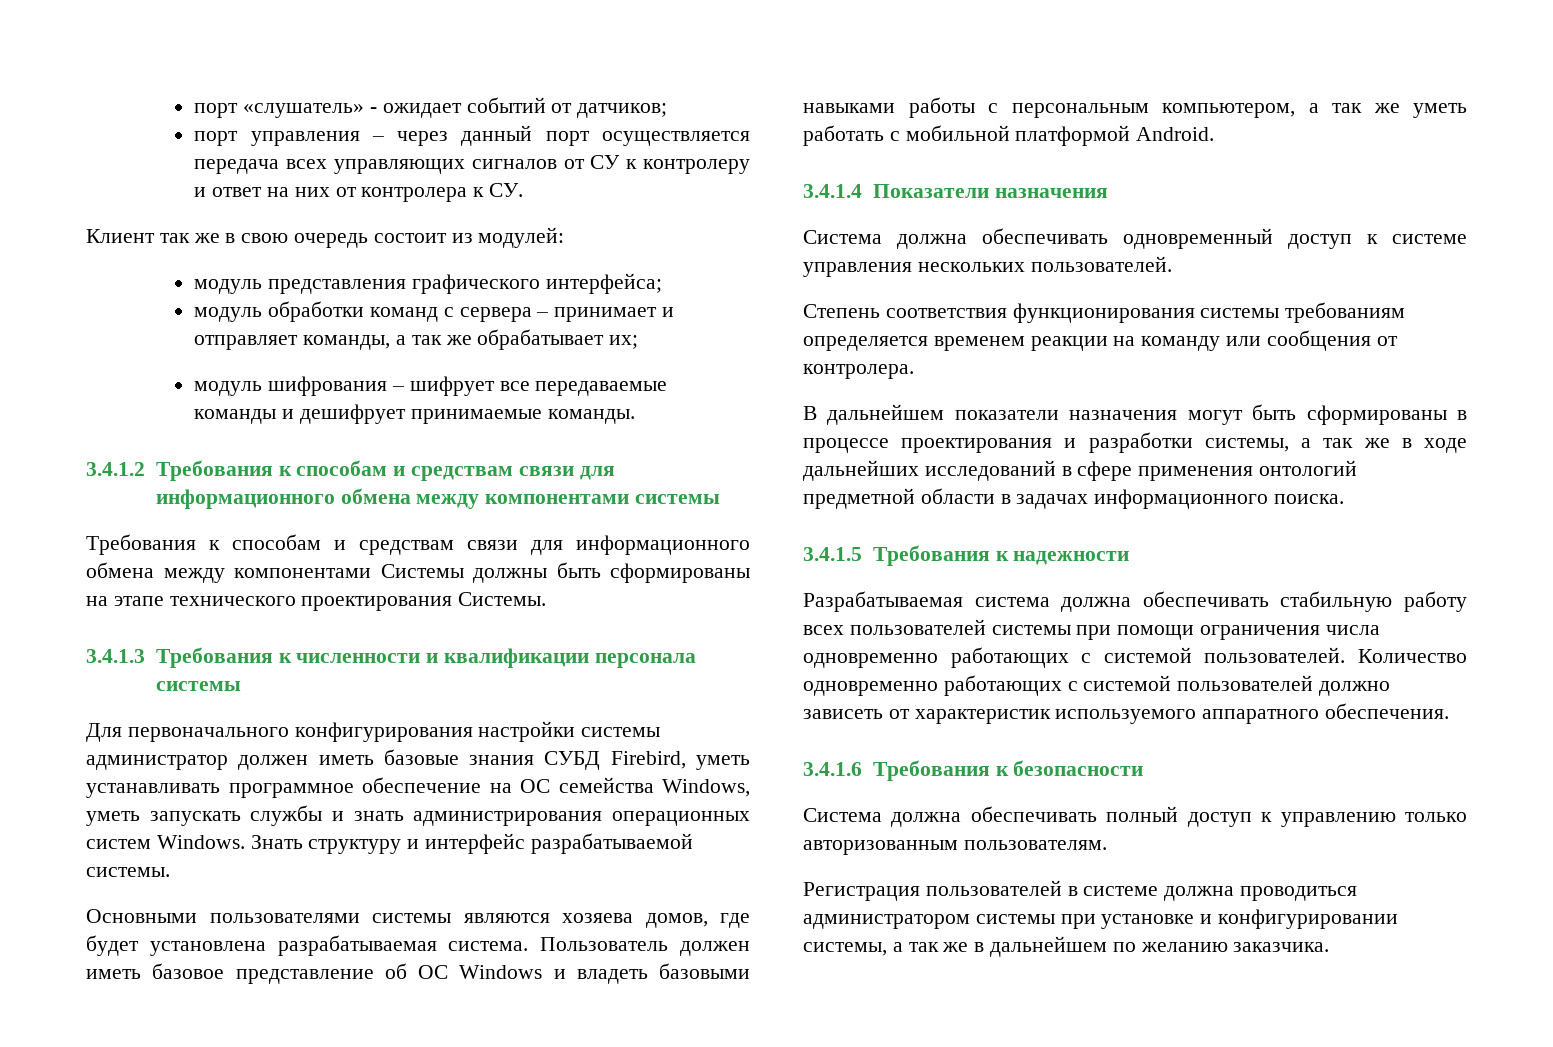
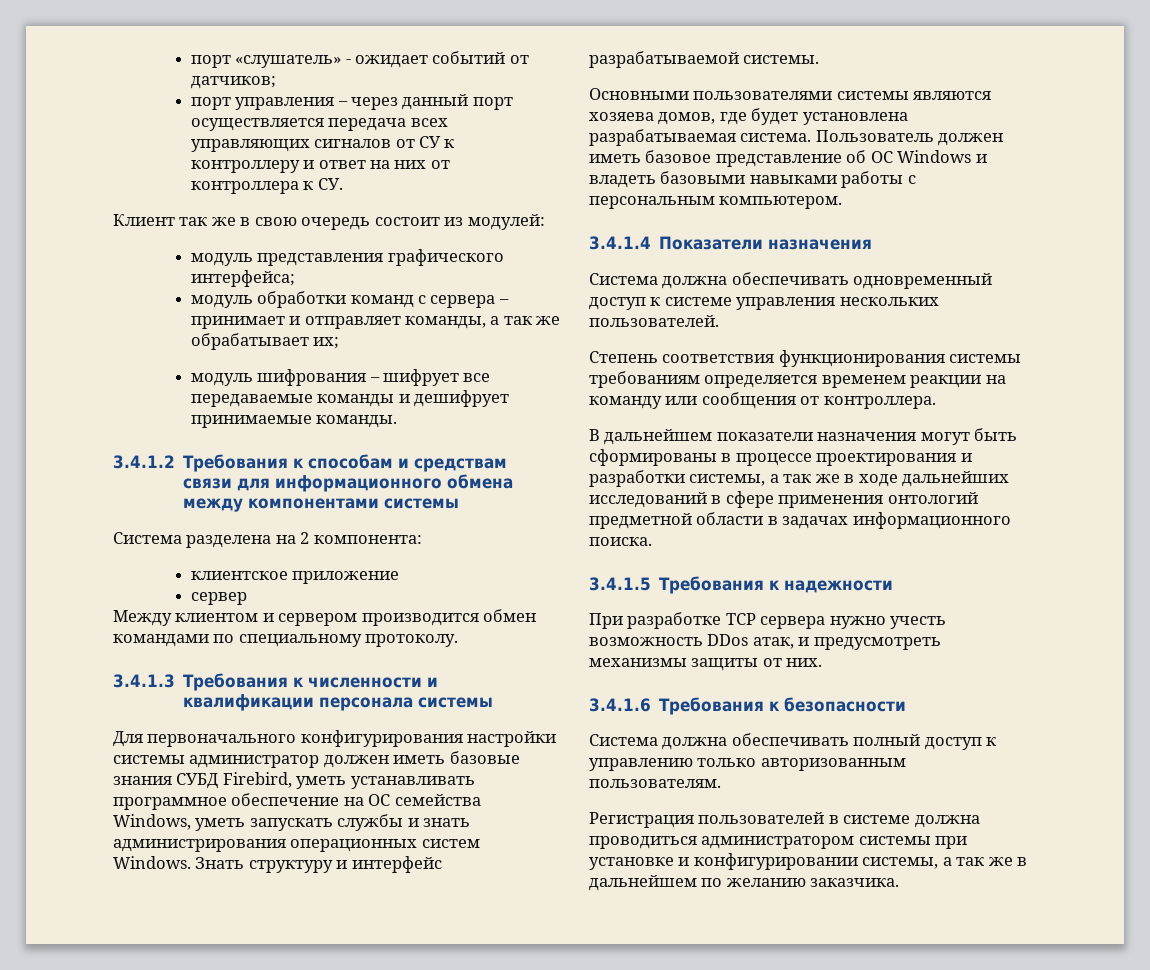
- порт управления – через данный порт осуществляется передача всех управляющих сигналов от СУ к контролеру и ответ на них от контролера к СУ.
+ порт управления – через данный порт осуществляется передача всех управляющих сигналов от СУ к контроллеру и ответ на них от контроллера к СУ.
- Требования к способам и средствам связи для информационного обмена между компонентами Системы должны быть сформированы на этапе технического проектирования Системы.
+ Система разделена на 2 компонента:
+ клиентское приложение
+ сервер
+ Между клиентом и сервером производится обмен командами по специальному протоколу.
- Пользователь должен иметь базовое представление об ОС Windows и владеть базовыми навыками работы с персональным компьютером, а так же уметь работать с мобильной платформой Android.
+ Пользователь должен иметь базовое представление об ОС Windows и владеть базовыми навыками работы с персональным компьютером.
- Степень соответствия функционирования системы требованиям определяется временем реакции на команду или сообщения от контролера.
+ Степень соответствия функционирования системы требованиям определяется временем реакции на команду или сообщения от контроллера.
- Разрабатываемая система должна обеспечивать стабильную работу всех пользователей системы при помощи ограничения числа одновременно работающих с системой пользователей. Количество одновременно работающих с системой пользователей должно зависеть от характеристик используемого аппаратного обеспечения.
+ При разработке TCP сервера нужно учесть возможность DDos атак, и предусмотреть механизмы защиты от них.

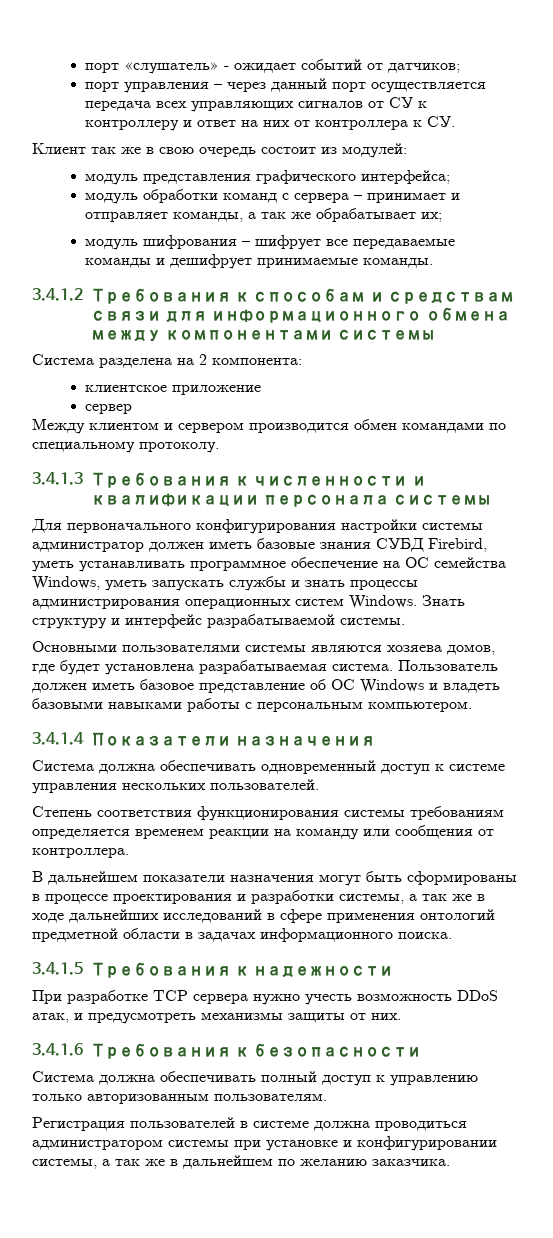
- Для первоначального конфигурирования настройки системы администратор должен иметь базовые знания СУБД Firebird, уметь устанавливать программное обеспечение на ОС семейства Windows, уметь запускать службы и знать администрирования операционных систем Windows.
+ Для первоначального конфигурирования настройки системы администратор должен иметь базовые знания СУБД Firebird, уметь устанавливать программное обеспечение на ОС семейства Windows, уметь запускать службы и знать процессы администрирования операционных систем Windows.
- При разработке TCP сервера нужно учесть возможность DDos атак, и предусмотреть механизмы защиты от них.
+ При разработке TCP сервера нужно учесть возможность DDoS атак, и предусмотреть механизмы защиты от них.

